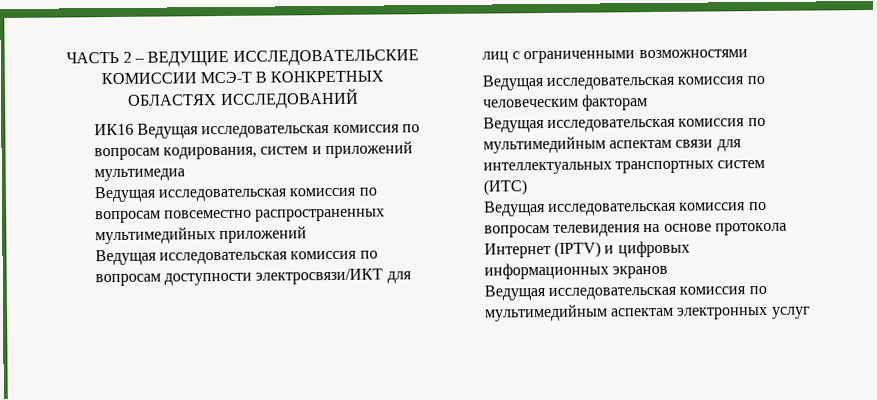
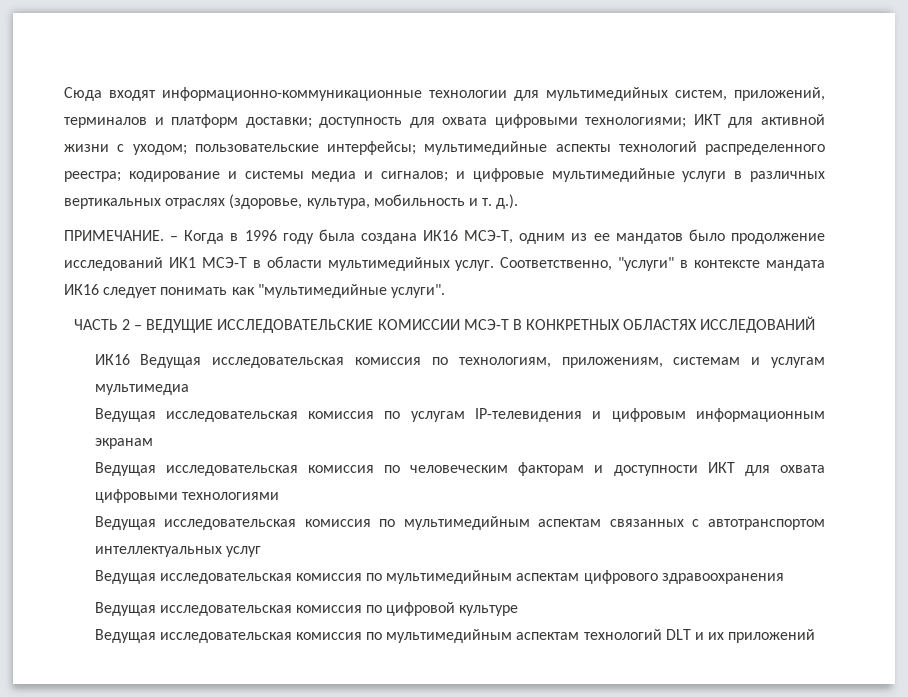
+ Сюда входят информационно-коммуникационные технологии для мультимедийных систем, приложений, терминалов и платформ доставки; доступность для охвата цифровыми технологиями; ИКТ для активной жизни с уходом; пользовательские интерфейсы; мультимедийные аспекты технологий распределенного реестра; кодирование и системы медиа и сигналов; и цифровые мультимедийные услуги в различных вертикальных отраслях (здоровье, культура, мобильность и т. д.).
+ ПРИМЕЧАНИЕ. – Когда в 1996 году была создана ИК16 МСЭ-Т, одним из ее мандатов было продолжение исследований ИК1 МСЭ-Т в области мультимедийных услуг. Соответственно, "услуги" в контексте мандата ИК16 следует понимать как "мультимедийные услуги".
- ИК16 Ведущая исследовательская комиссия по вопросам кодирования, систем и приложений мультимедиа
+ ИК16 Ведущая исследовательская комиссия по технологиям, приложениям, системам и услугам мультимедиа
- Ведущая исследовательская комиссия по вопросам повсеместно распространенных мультимедийных приложений
- Ведущая исследовательская комиссия по вопросам доступности электросвязи/ИКТ для лиц с ограниченными возможностями
+ Ведущая исследовательская комиссия по услугам IP-телевидения и цифровым информационным экранам
- Ведущая исследовательская комиссия по человеческим факторам
- Ведущая исследовательская комиссия по мультимедийным аспектам связи для интеллектуальных транспортных систем (ИТС)
- Ведущая исследовательская комиссия по вопросам телевидения на основе протокола Интернет (IPTV) и цифровых информационных экранов
- Ведущая исследовательская комиссия по мультимедийным аспектам электронных услуг
+ Ведущая исследовательская комиссия по человеческим факторам и доступности ИКТ для охвата цифровыми технологиями
+ Ведущая исследовательская комиссия по мультимедийным аспектам связанных с автотранспортом интеллектуальных услуг
+ Ведущая исследовательская комиссия по мультимедийным аспектам цифрового здравоохранения
+ Ведущая исследовательская комиссия по цифровой культуре
+ Ведущая исследовательская комиссия по мультимедийным аспектам технологий DLT и их приложений

